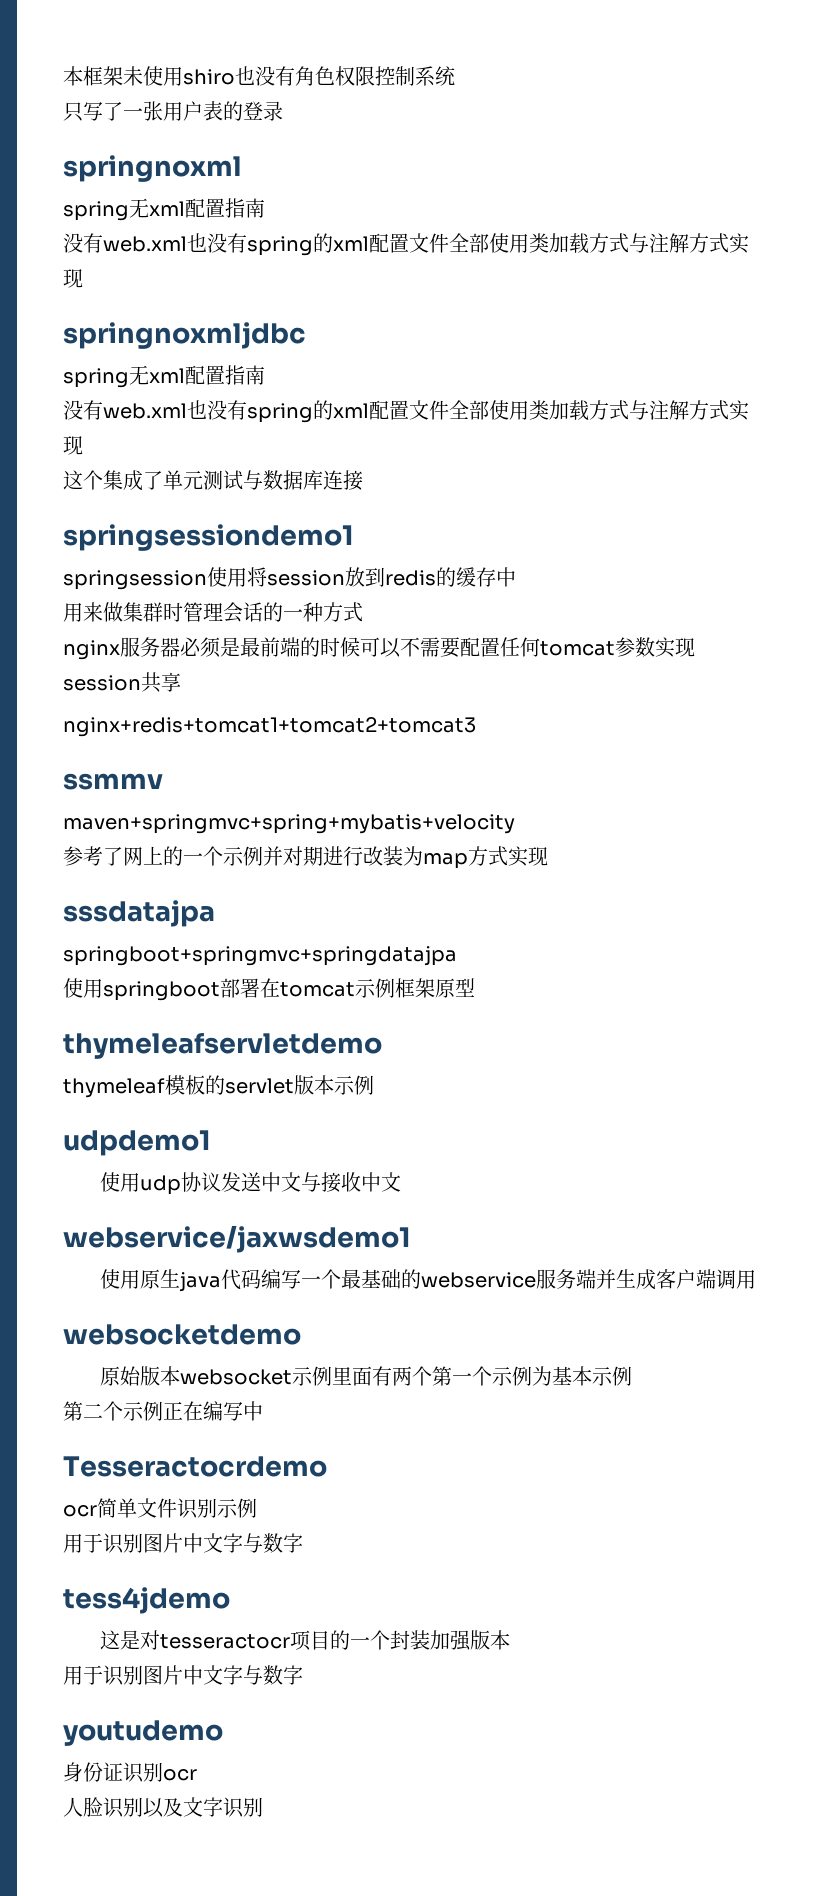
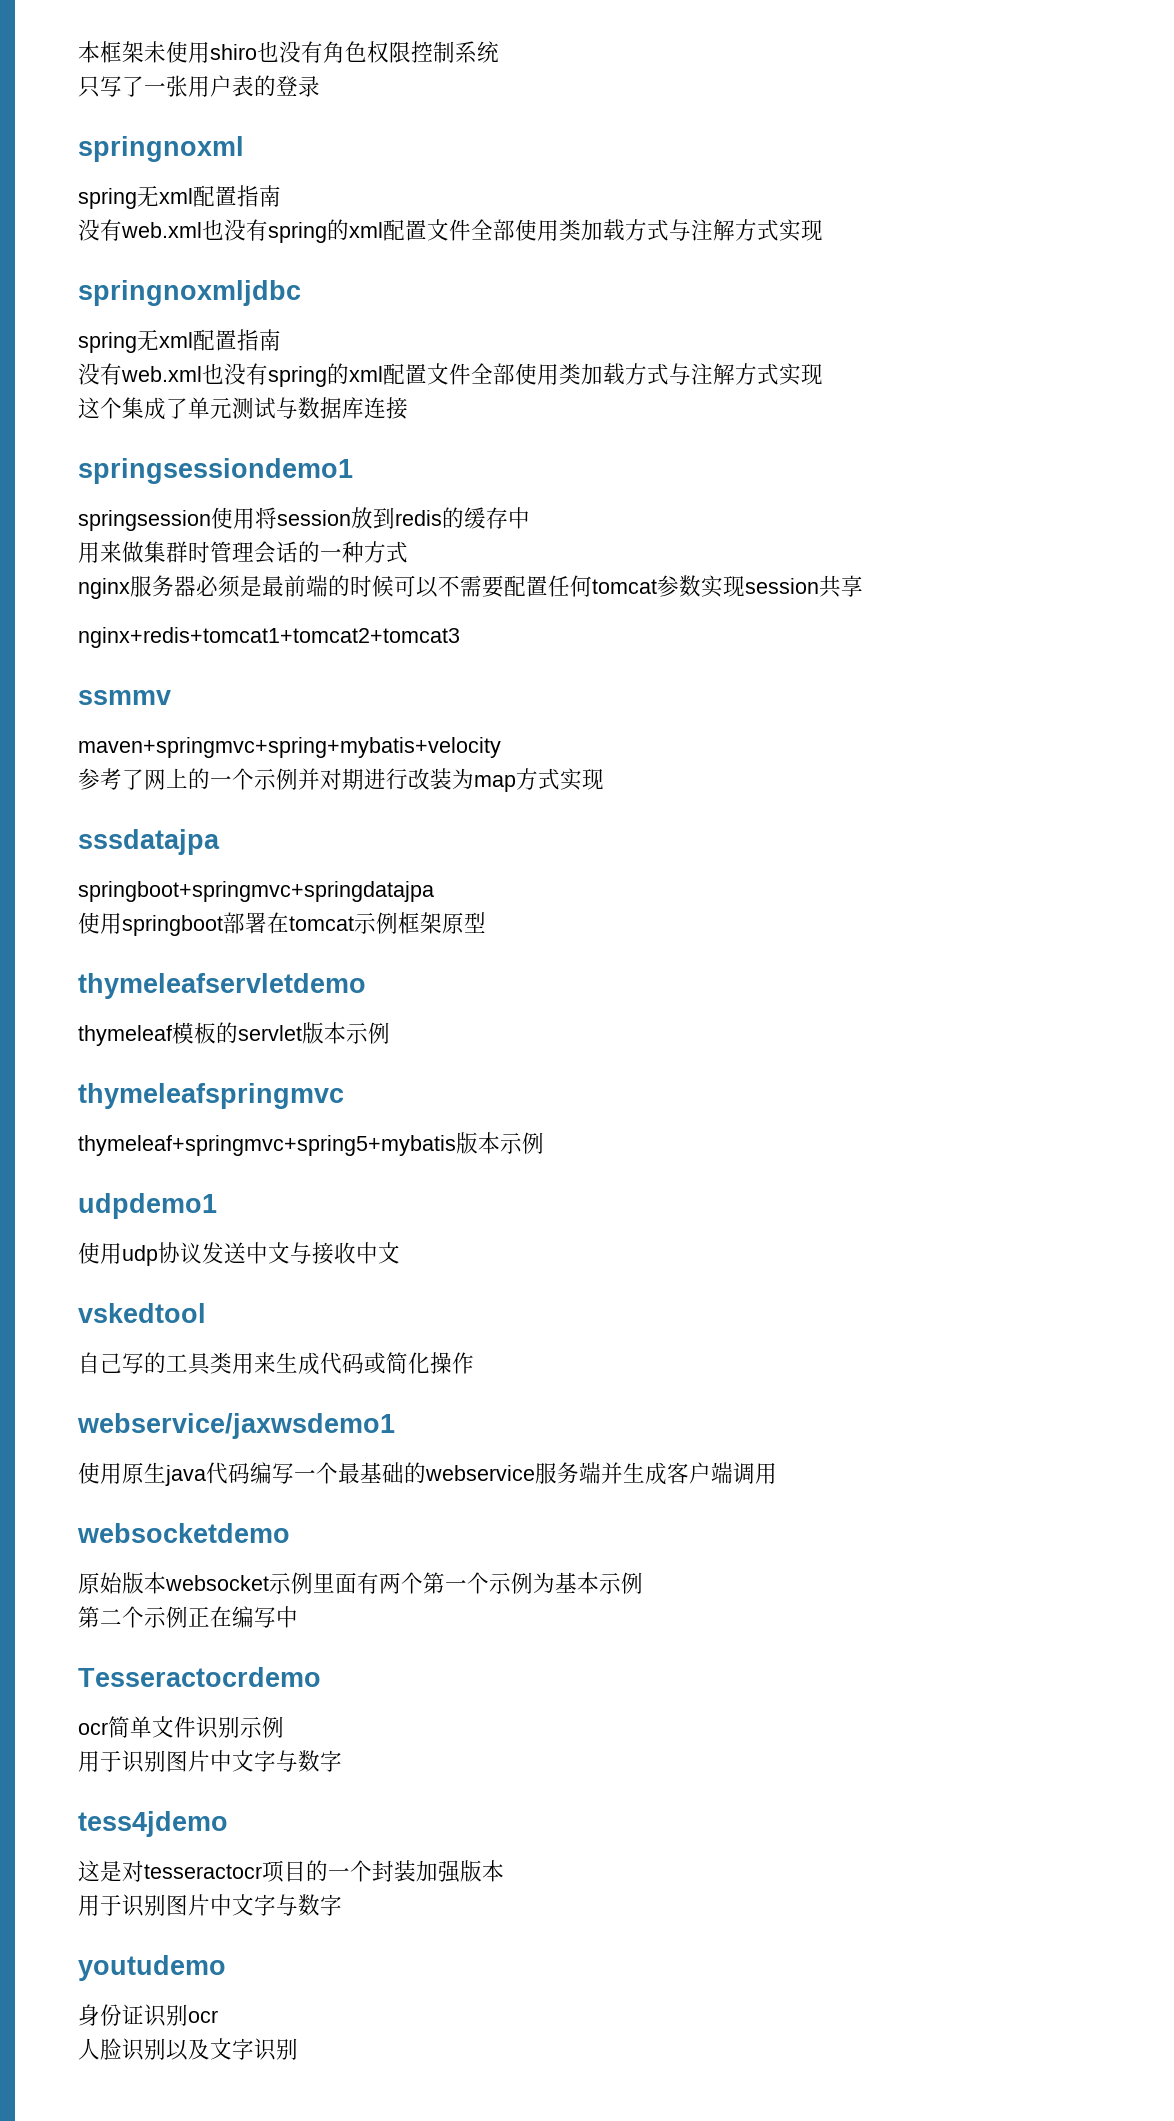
+ thymeleafspringmvc
+ thymeleaf+springmvc+spring5+mybatis版本示例
+ vskedtool
+ 自己写的工具类用来生成代码或简化操作

